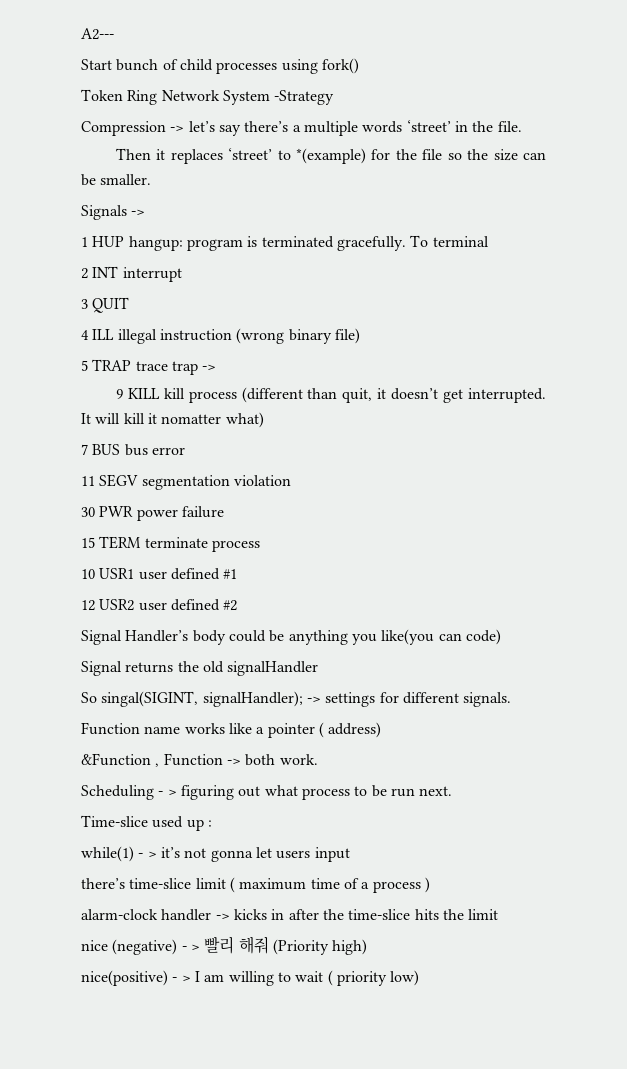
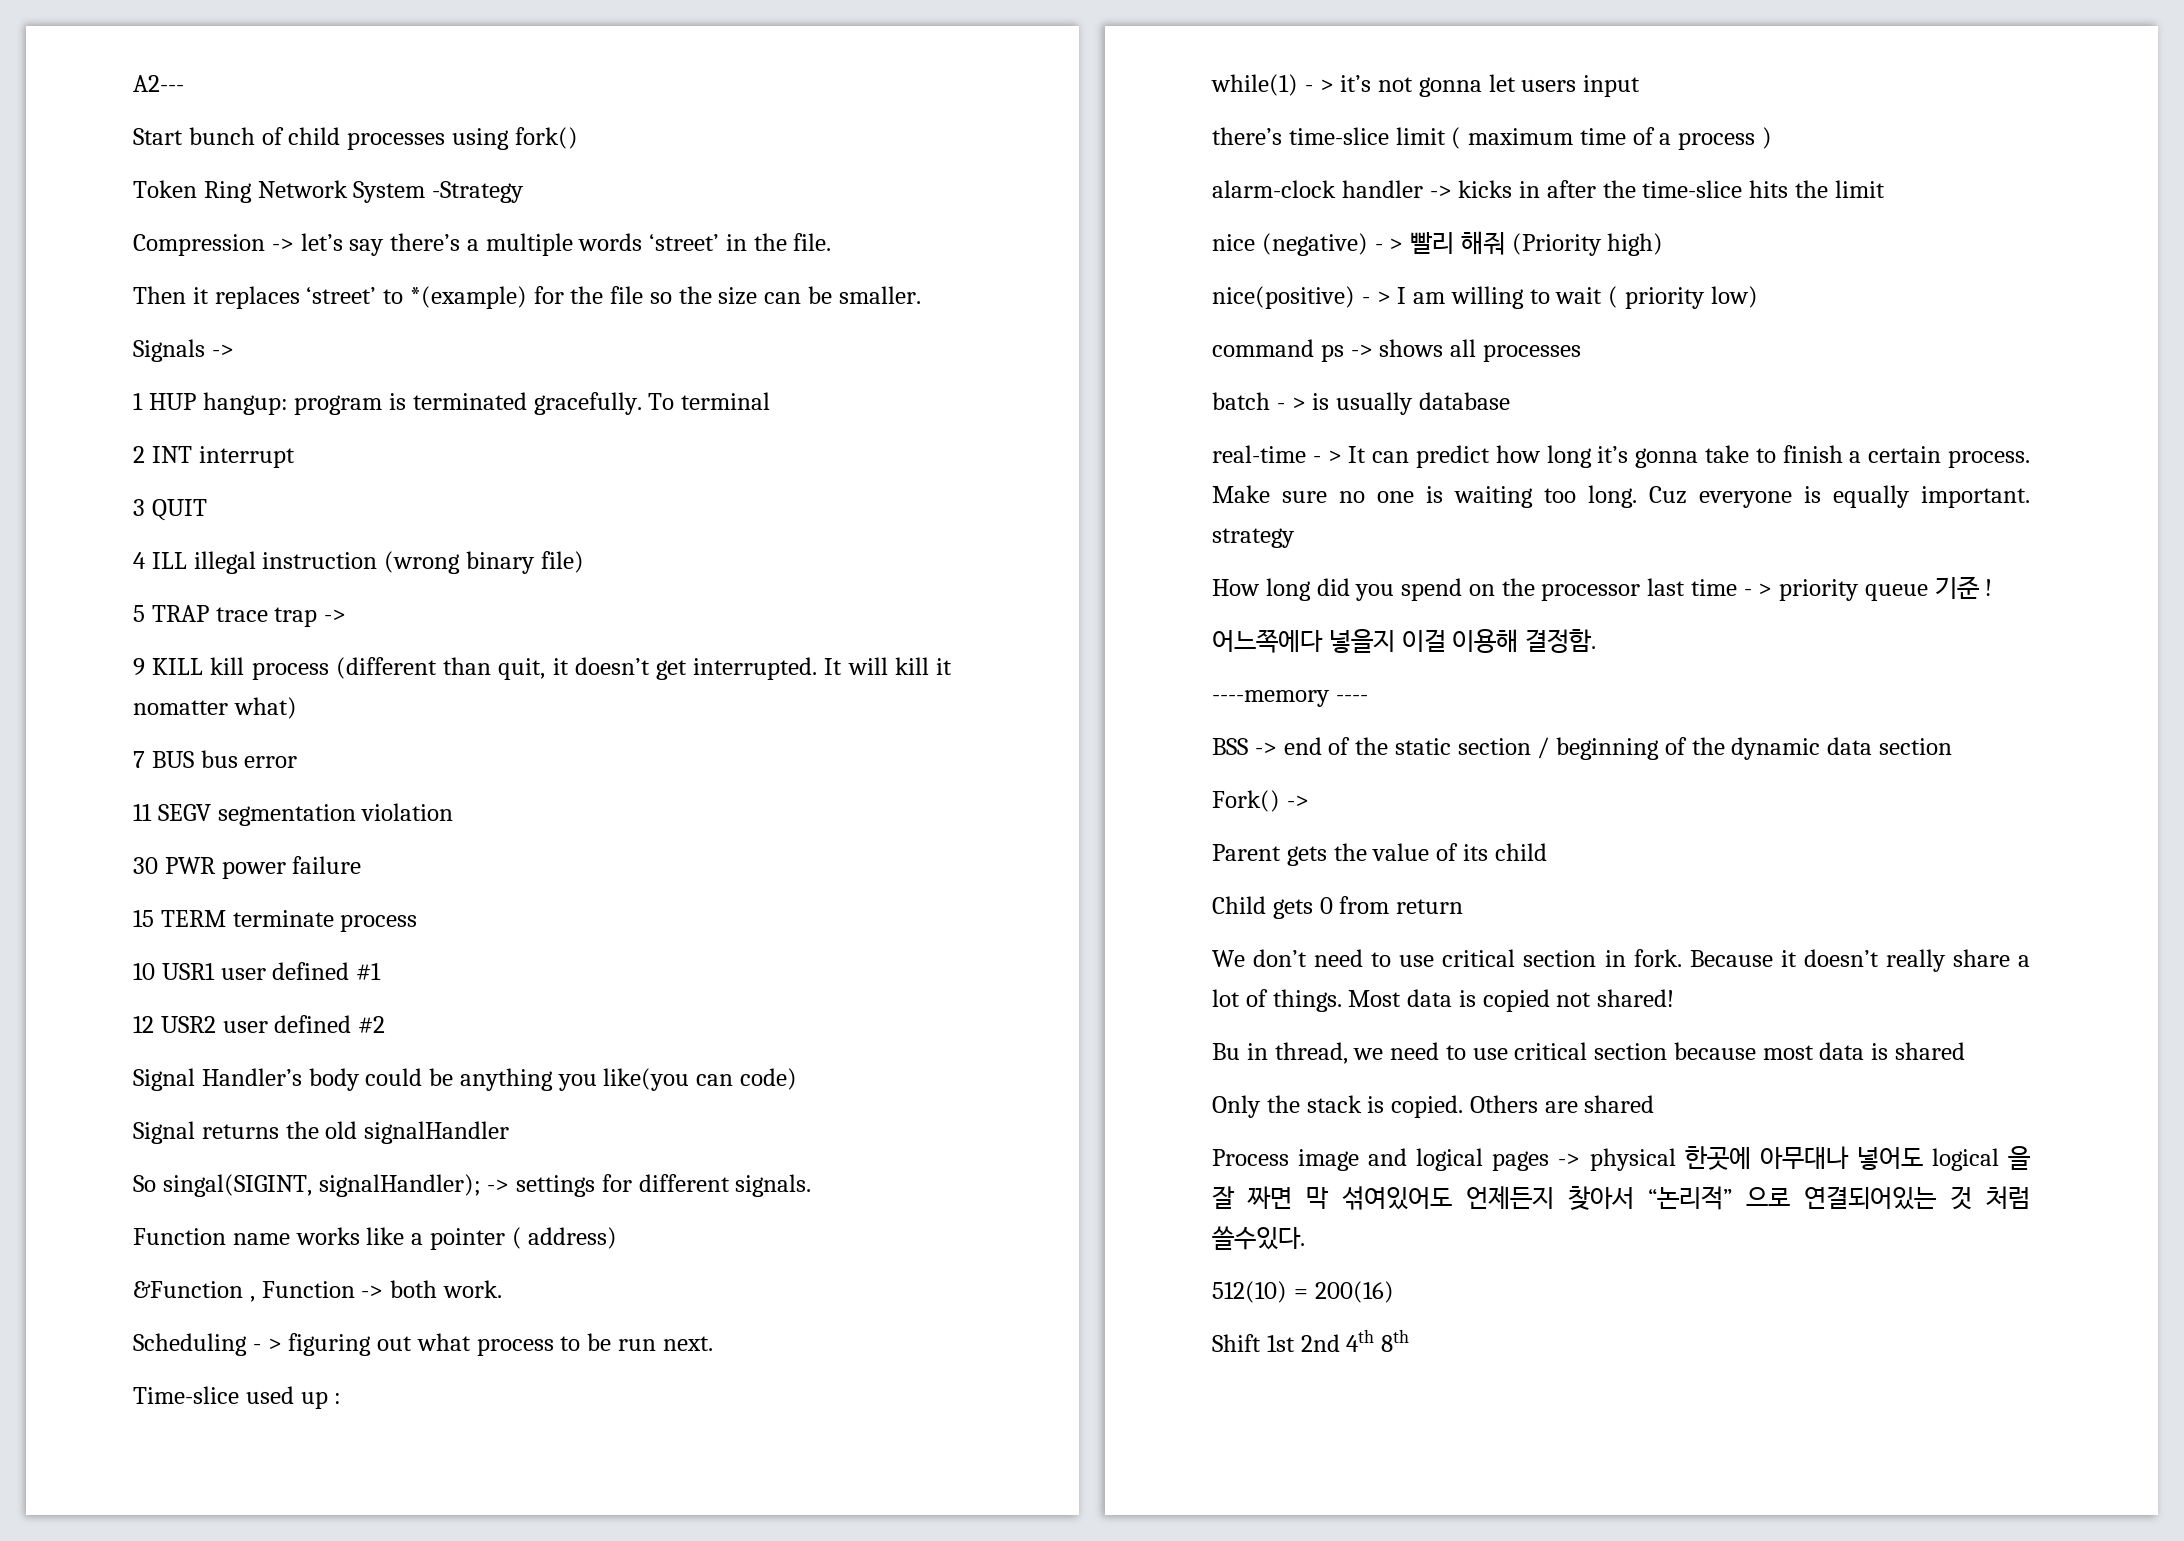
+ command ps -> shows all processes
+ batch - > is usually database
+ real-time - > It can predict how long it’s gonna take to finish a certain process. Make sure no one is waiting too long. Cuz everyone is equally important. strategy
+ How long did you spend on the processor last time - > priority queue 기준 !
+ 어느쪽에다 넣을지 이걸 이용해 결정함.
+ ----memory ----
+ BSS -> end of the static section / beginning of the dynamic data section
+ Fork() ->
+ Parent gets the value of its child
+ Child gets 0 from return
+ We don’t need to use critical section in fork. Because it doesn’t really share a lot of things. Most data is copied not shared!
+ Bu in thread, we need to use critical section because most data is shared
+ Only the stack is copied. Others are shared
+ Process image and logical pages -> physical 한곳에 아무대나 넣어도 logical 을 잘 짜면 막 섞여있어도 언제든지 찾아서 “논리적” 으로 연결되어있는 것 처럼 쓸수있다.
+ 512(10) = 200(16)
+ Shift 1st 2nd 4th 8th

